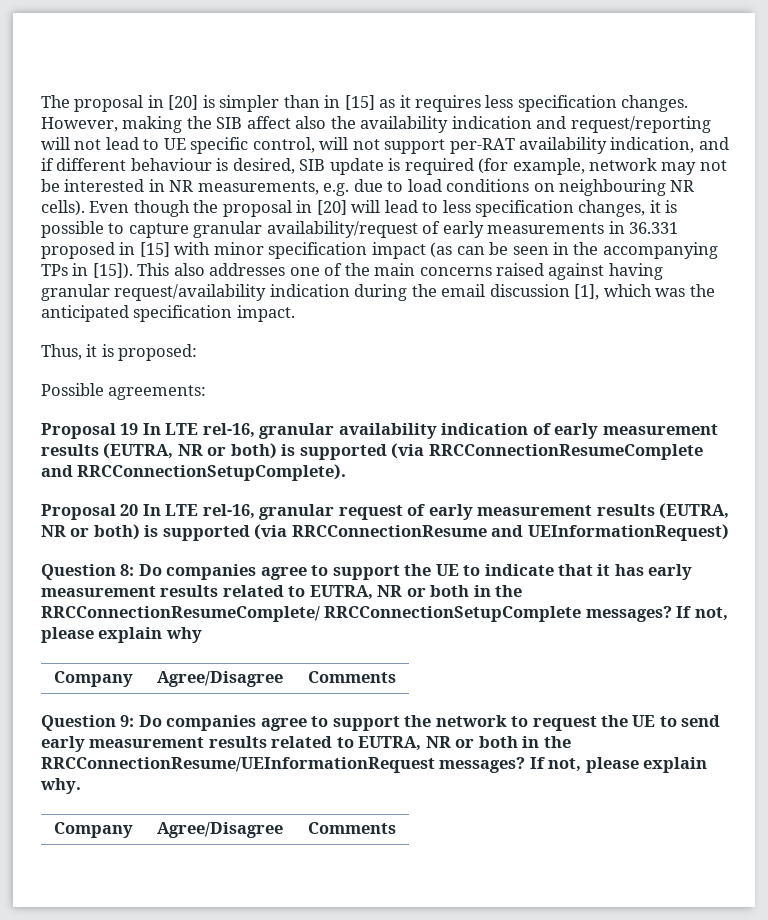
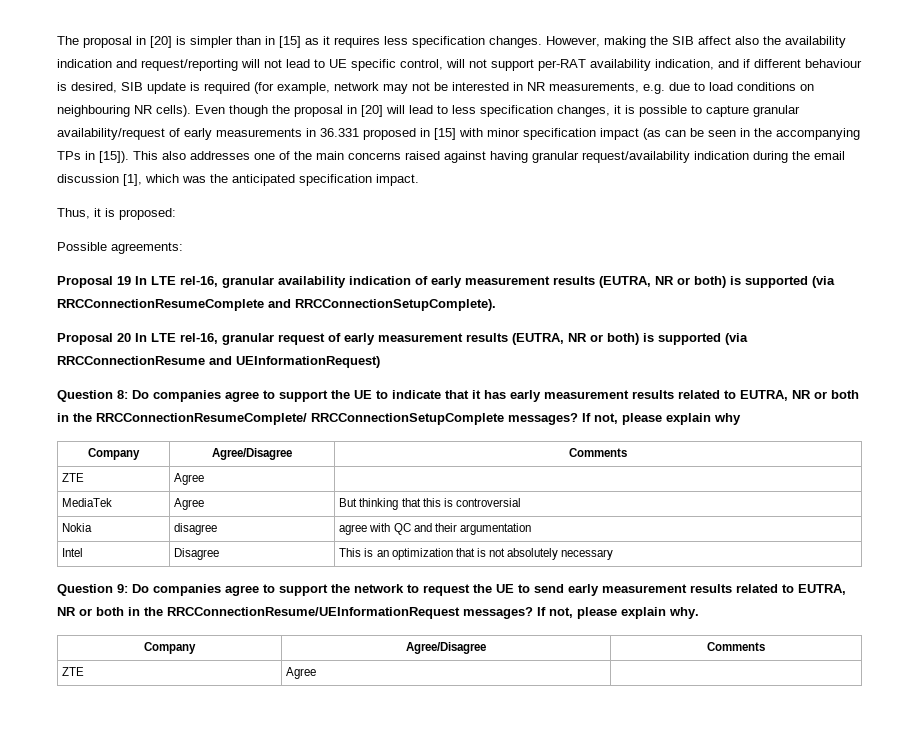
  If not, please explain why
  Company | Agree/Disagree | Comments
+ ZTE | Agree |
+ MediaTek | Agree | But thinking that this is controversial
+ Nokia | disagree | agree with QC and their argumentation
+ Intel | Disagree | This is an optimization that is not absolutely necessary
  If not, please explain why.
  Company | Agree/Disagree | Comments
+ ZTE | Agree |

